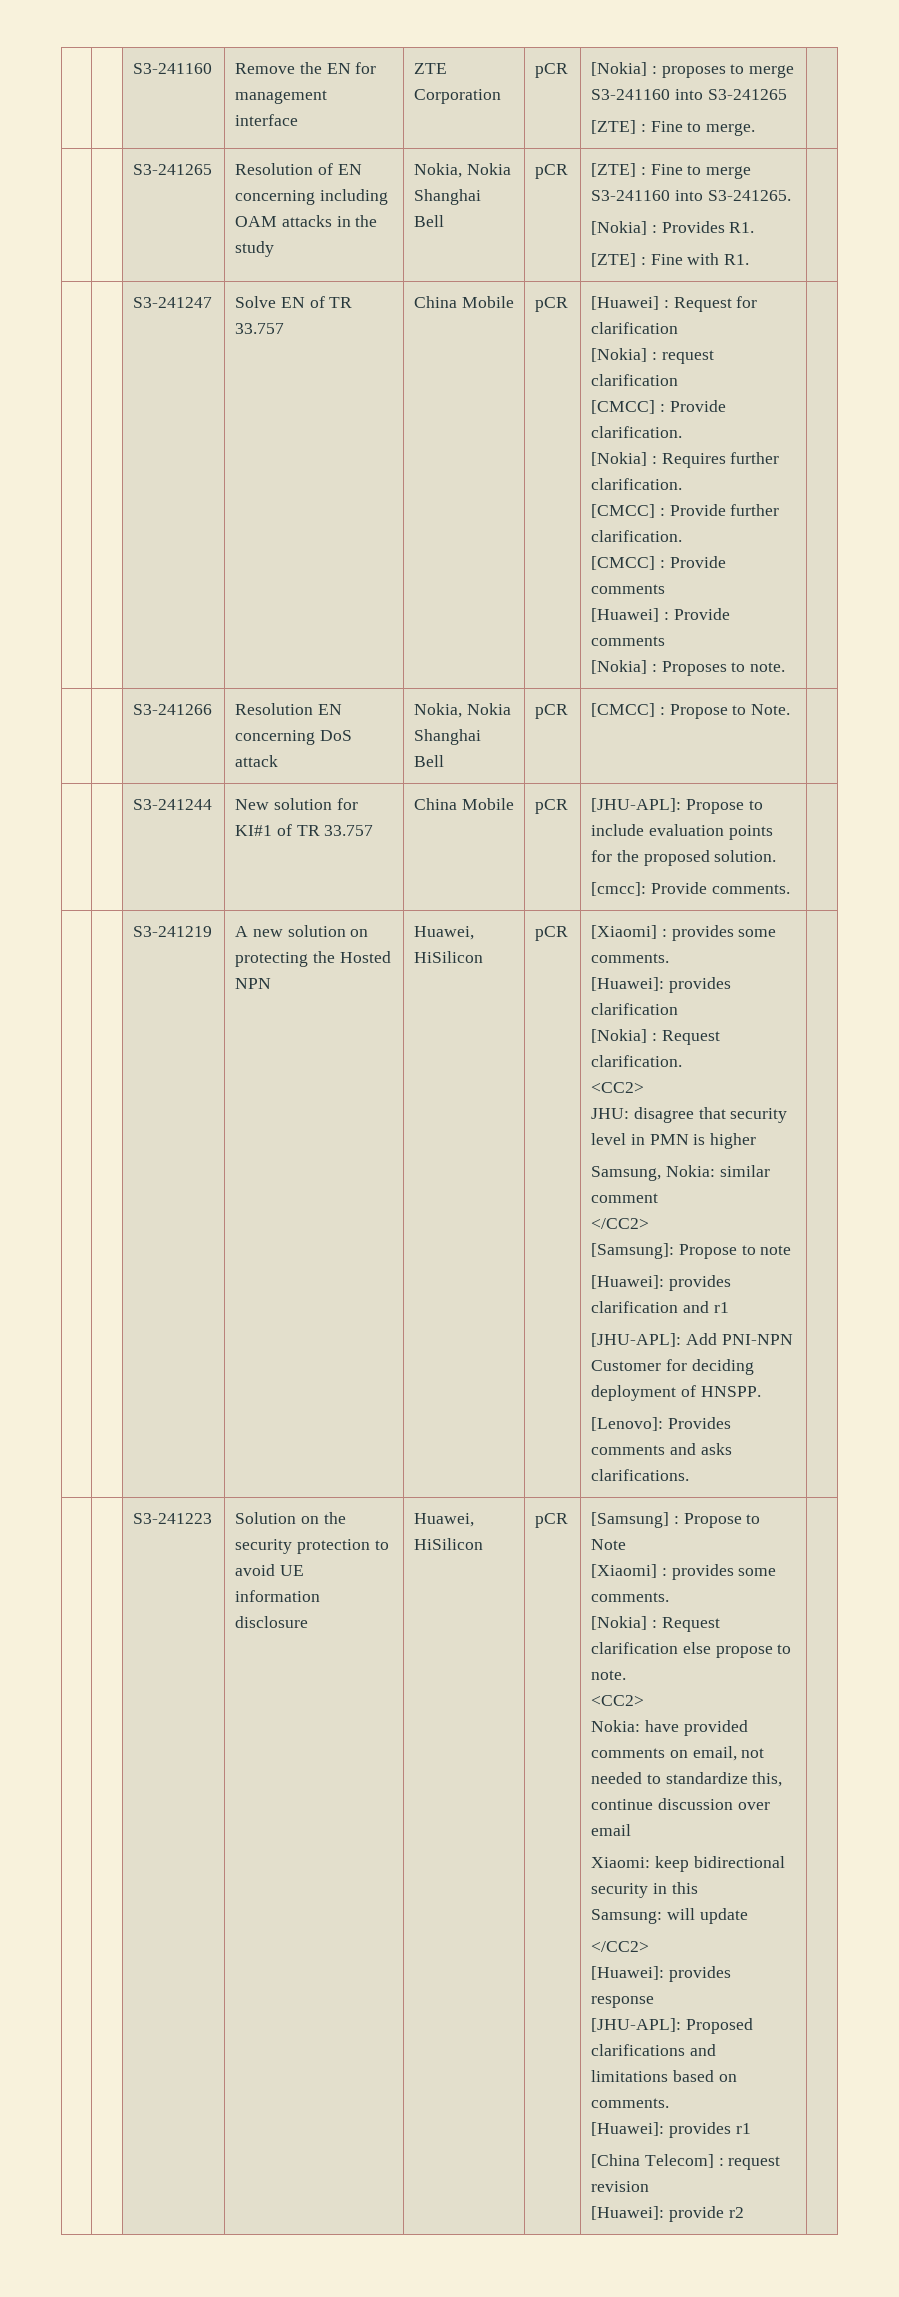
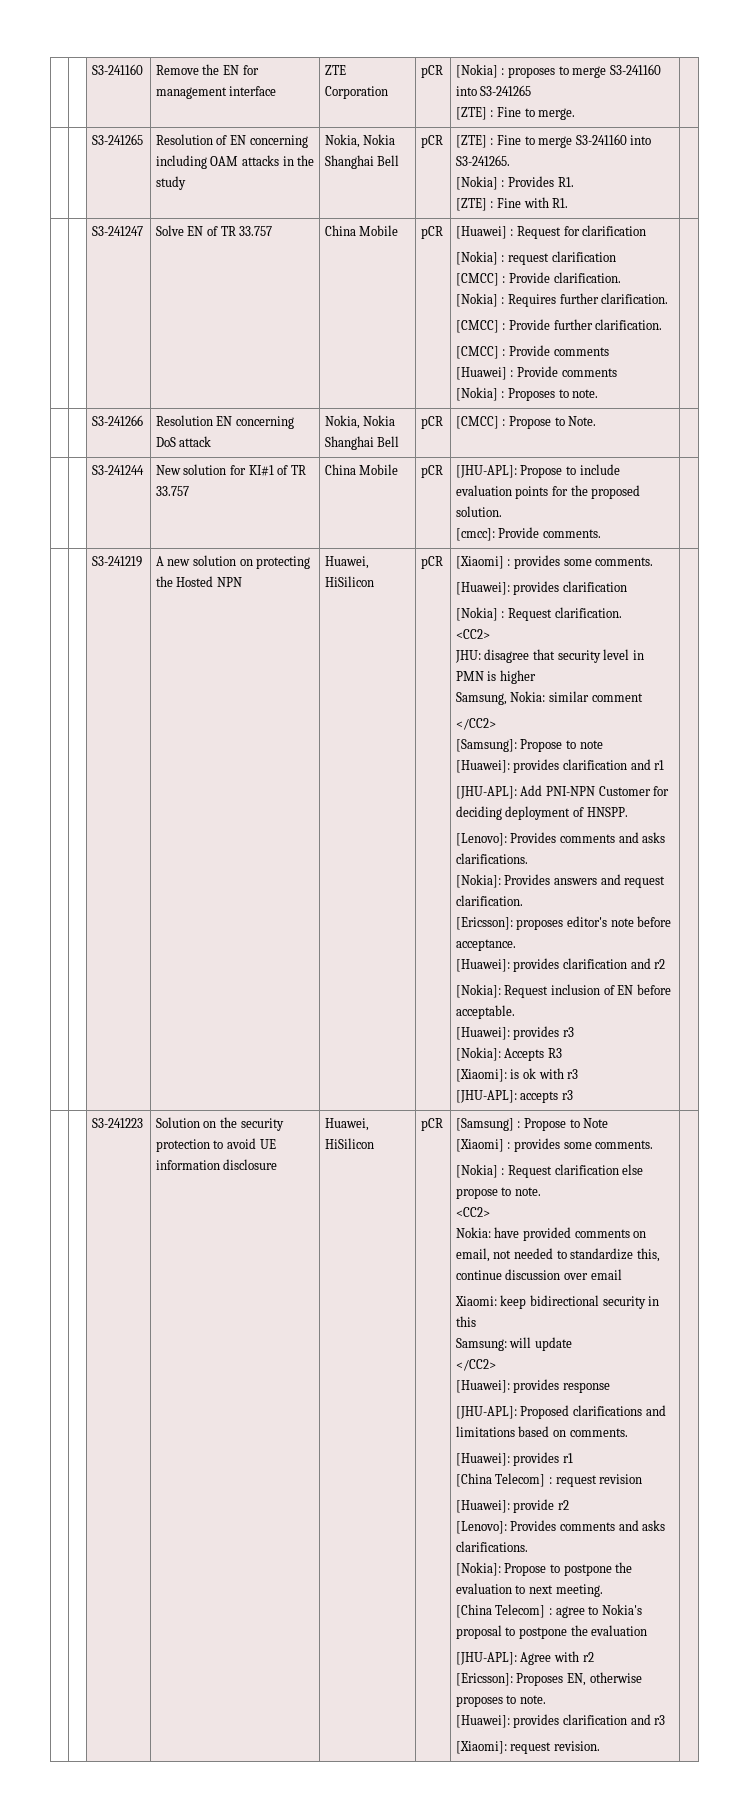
+ [Nokia]: Provides answers and request clarification.
+ [Ericsson]: proposes editor's note before acceptance.
+ [Huawei]: provides clarification and r2
+ [Nokia]: Request inclusion of EN before acceptable.
+ [Huawei]: provides r3
+ [Nokia]: Accepts R3
+ [Xiaomi]: is ok with r3
+ [JHU-APL]: accepts r3
  [Huawei]: provide r2
+ [Lenovo]: Provides comments and asks clarifications.
+ [Nokia]: Propose to postpone the evaluation to next meeting.
+ [China Telecom] : agree to Nokia's proposal to postpone the evaluation
+ [JHU-APL]: Agree with r2
+ [Ericsson]: Proposes EN, otherwise proposes to note.
+ [Huawei]: provides clarification and r3
+ [Xiaomi]: request revision.

